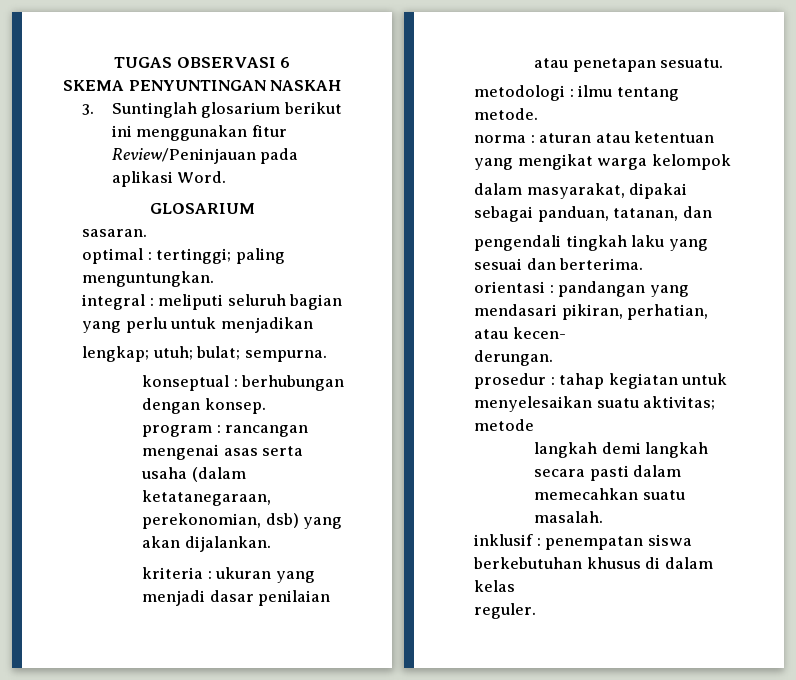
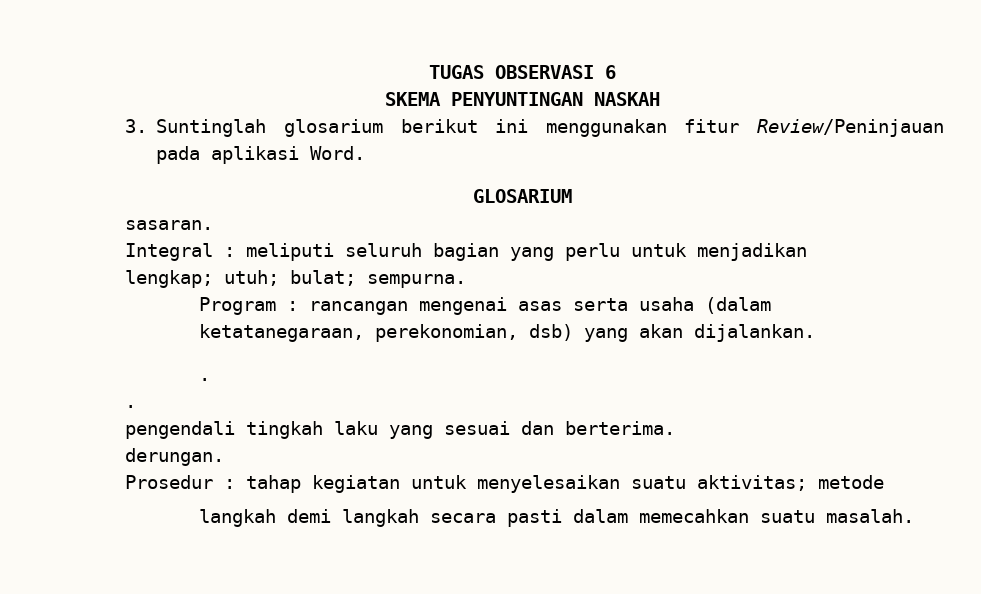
- optimal : tertinggi; paling menguntungkan.
- integral : meliputi seluruh bagian yang perlu untuk menjadikan
+ Integral : meliputi seluruh bagian yang perlu untuk menjadikan
- konseptual : berhubungan dengan konsep.
- program : rancangan mengenai asas serta usaha (dalam ketatanegaraan, perekonomian, dsb) yang akan dijalankan.
- kriteria : ukuran yang menjadi dasar penilaian atau penetapan sesuatu.
- metodologi : ilmu tentang metode.
- norma : aturan atau ketentuan yang mengikat warga kelompok
- dalam masyarakat, dipakai sebagai panduan, tatanan, dan
+ Program : rancangan mengenai asas serta usaha (dalam ketatanegaraan, perekonomian, dsb) yang akan dijalankan.
+ .
+ .
- orientasi : pandangan yang mendasari pikiran, perhatian, atau kecen-
- prosedur : tahap kegiatan untuk menyelesaikan suatu aktivitas; metode
+ Prosedur : tahap kegiatan untuk menyelesaikan suatu aktivitas; metode
- inklusif : penempatan siswa berkebutuhan khusus di dalam kelas
- reguler.

